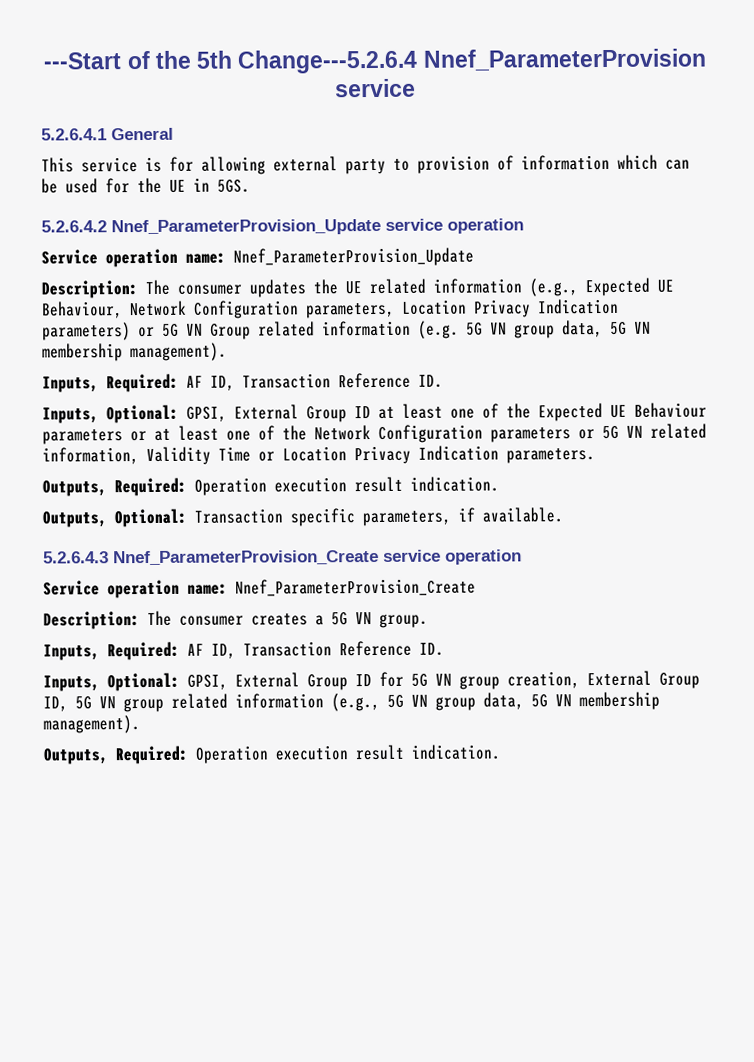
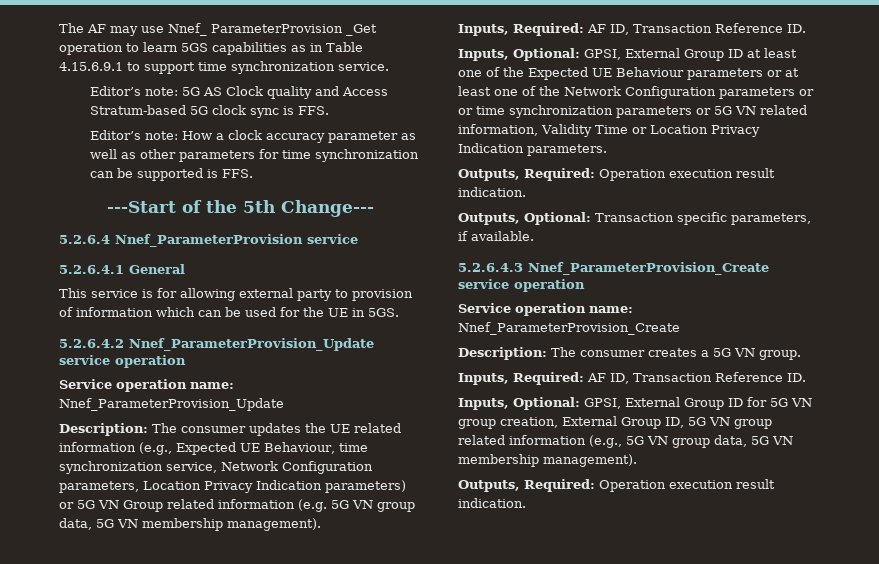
+ The AF may use Nnef_ ParameterProvision _Get operation to learn 5GS capabilities as in Table 4.15.6.9.1 to support time synchronization service.
+ Editor’s note: 5G AS Clock quality and Access Stratum-based 5G clock sync is FFS.
+ Editor’s note: How a clock accuracy parameter as well as other parameters for time synchronization can be supported is FFS.
- ---Start of the 5th Change---5.2.6.4 Nnef_ParameterProvision service
+ ---Start of the 5th Change---
+ 5.2.6.4 Nnef_ParameterProvision service
- Description: The consumer updates the UE related information (e.g., Expected UE Behaviour, Network Configuration parameters, Location Privacy Indication parameters) or 5G VN Group related information (e.g. 5G VN group data, 5G VN membership management).
+ Description: The consumer updates the UE related information (e.g., Expected UE Behaviour, time synchronization service, Network Configuration parameters, Location Privacy Indication parameters) or 5G VN Group related information (e.g. 5G VN group data, 5G VN membership management).
- Inputs, Optional: GPSI, External Group ID at least one of the Expected UE Behaviour parameters or at least one of the Network Configuration parameters or 5G VN related information, Validity Time or Location Privacy Indication parameters.
+ Inputs, Optional: GPSI, External Group ID at least one of the Expected UE Behaviour parameters or at least one of the Network Configuration parameters or or time synchronization parameters or 5G VN related information, Validity Time or Location Privacy Indication parameters.

